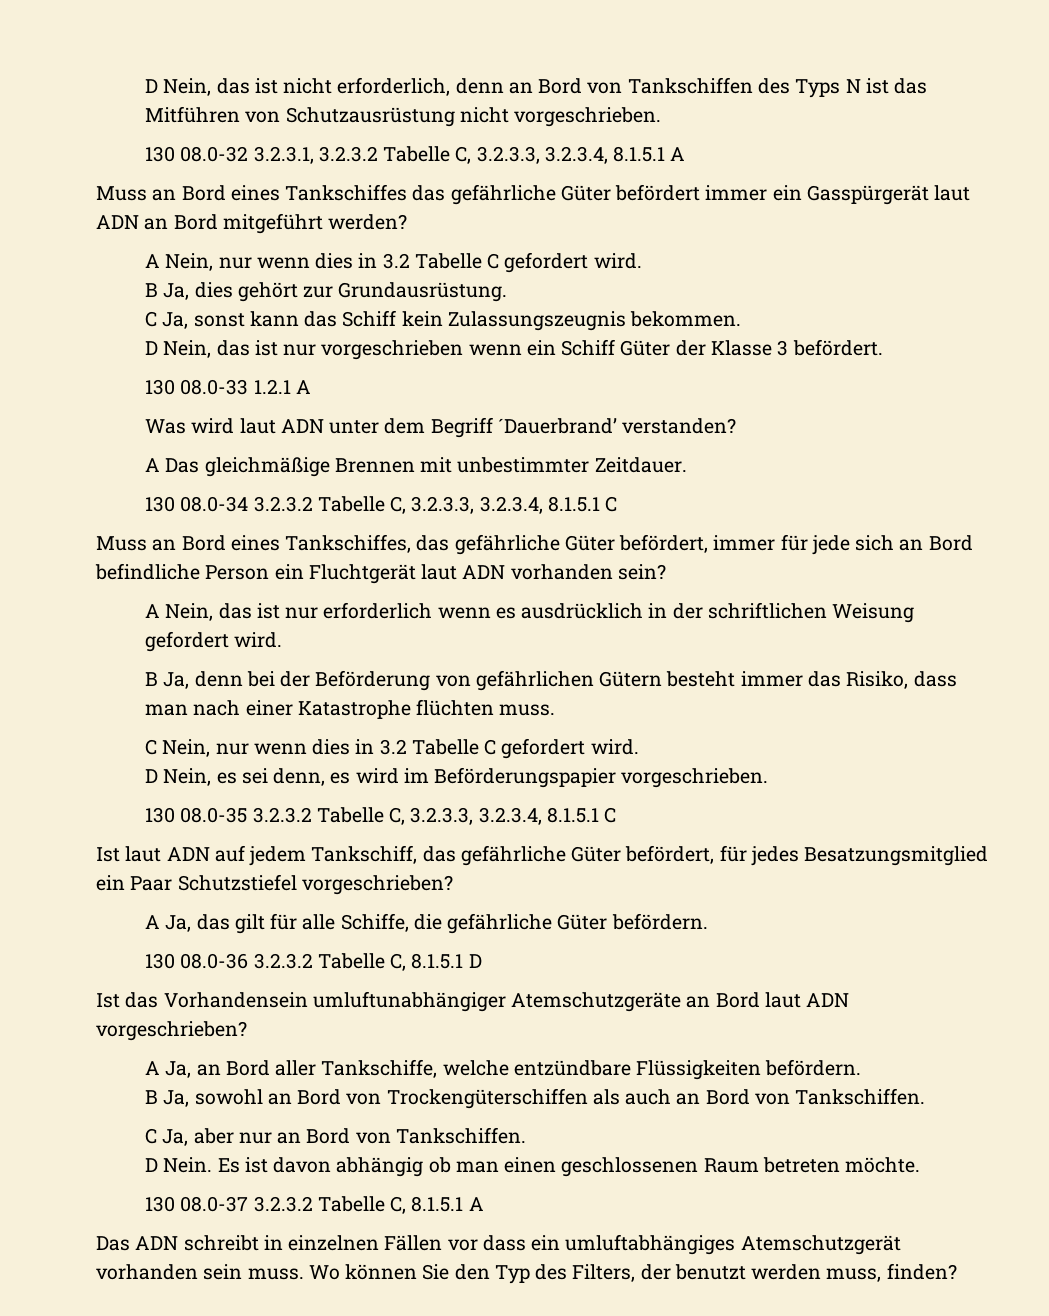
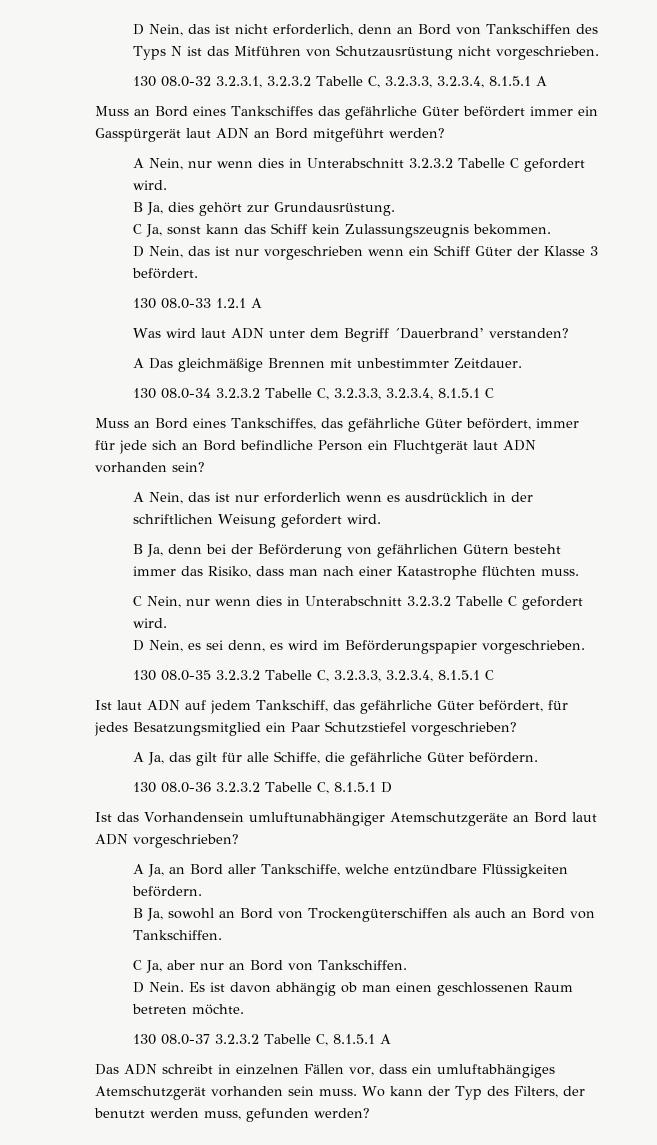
- A Nein, nur wenn dies in 3.2 Tabelle C gefordert wird.
+ A Nein, nur wenn dies in Unterabschnitt 3.2.3.2 Tabelle C gefordert wird.
- C Nein, nur wenn dies in 3.2 Tabelle C gefordert wird.
+ C Nein, nur wenn dies in Unterabschnitt 3.2.3.2 Tabelle C gefordert wird.
- Das ADN schreibt in einzelnen Fällen vor dass ein umluftabhängiges Atemschutzgerät vorhanden sein muss.
+ Das ADN schreibt in einzelnen Fällen vor, dass ein umluftabhängiges Atemschutzgerät vorhanden sein muss.
- Wo können Sie den Typ des Filters, der benutzt werden muss, finden?
+ Wo kann der Typ des Filters, der benutzt werden muss, gefunden werden?

